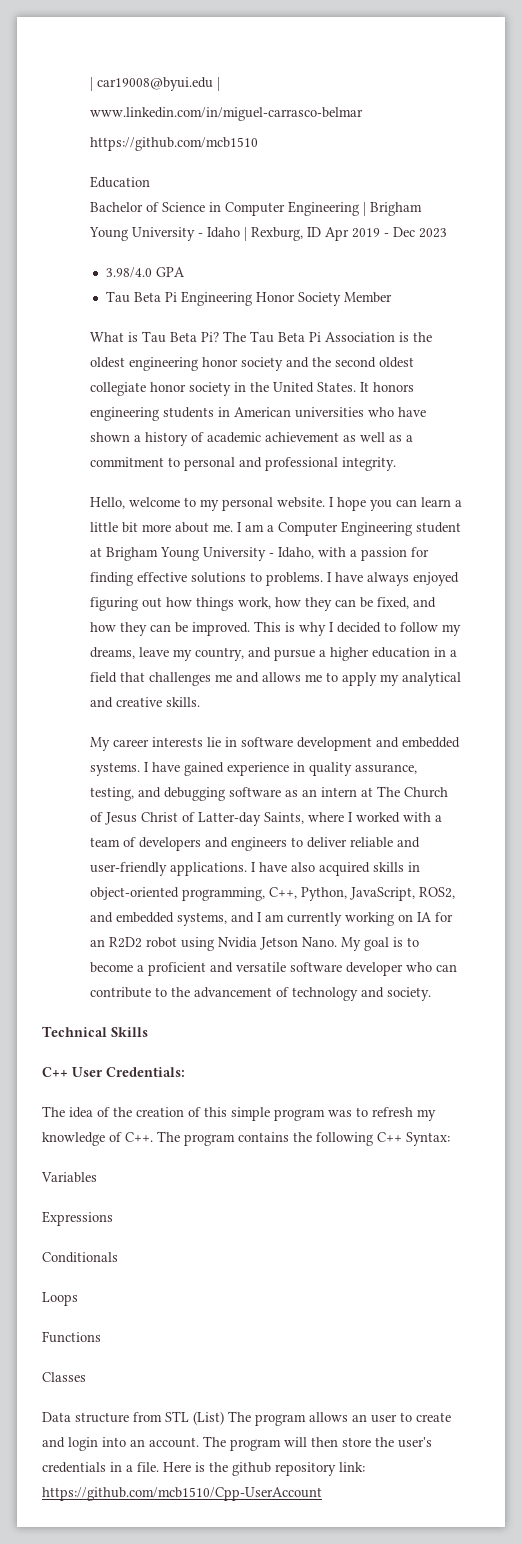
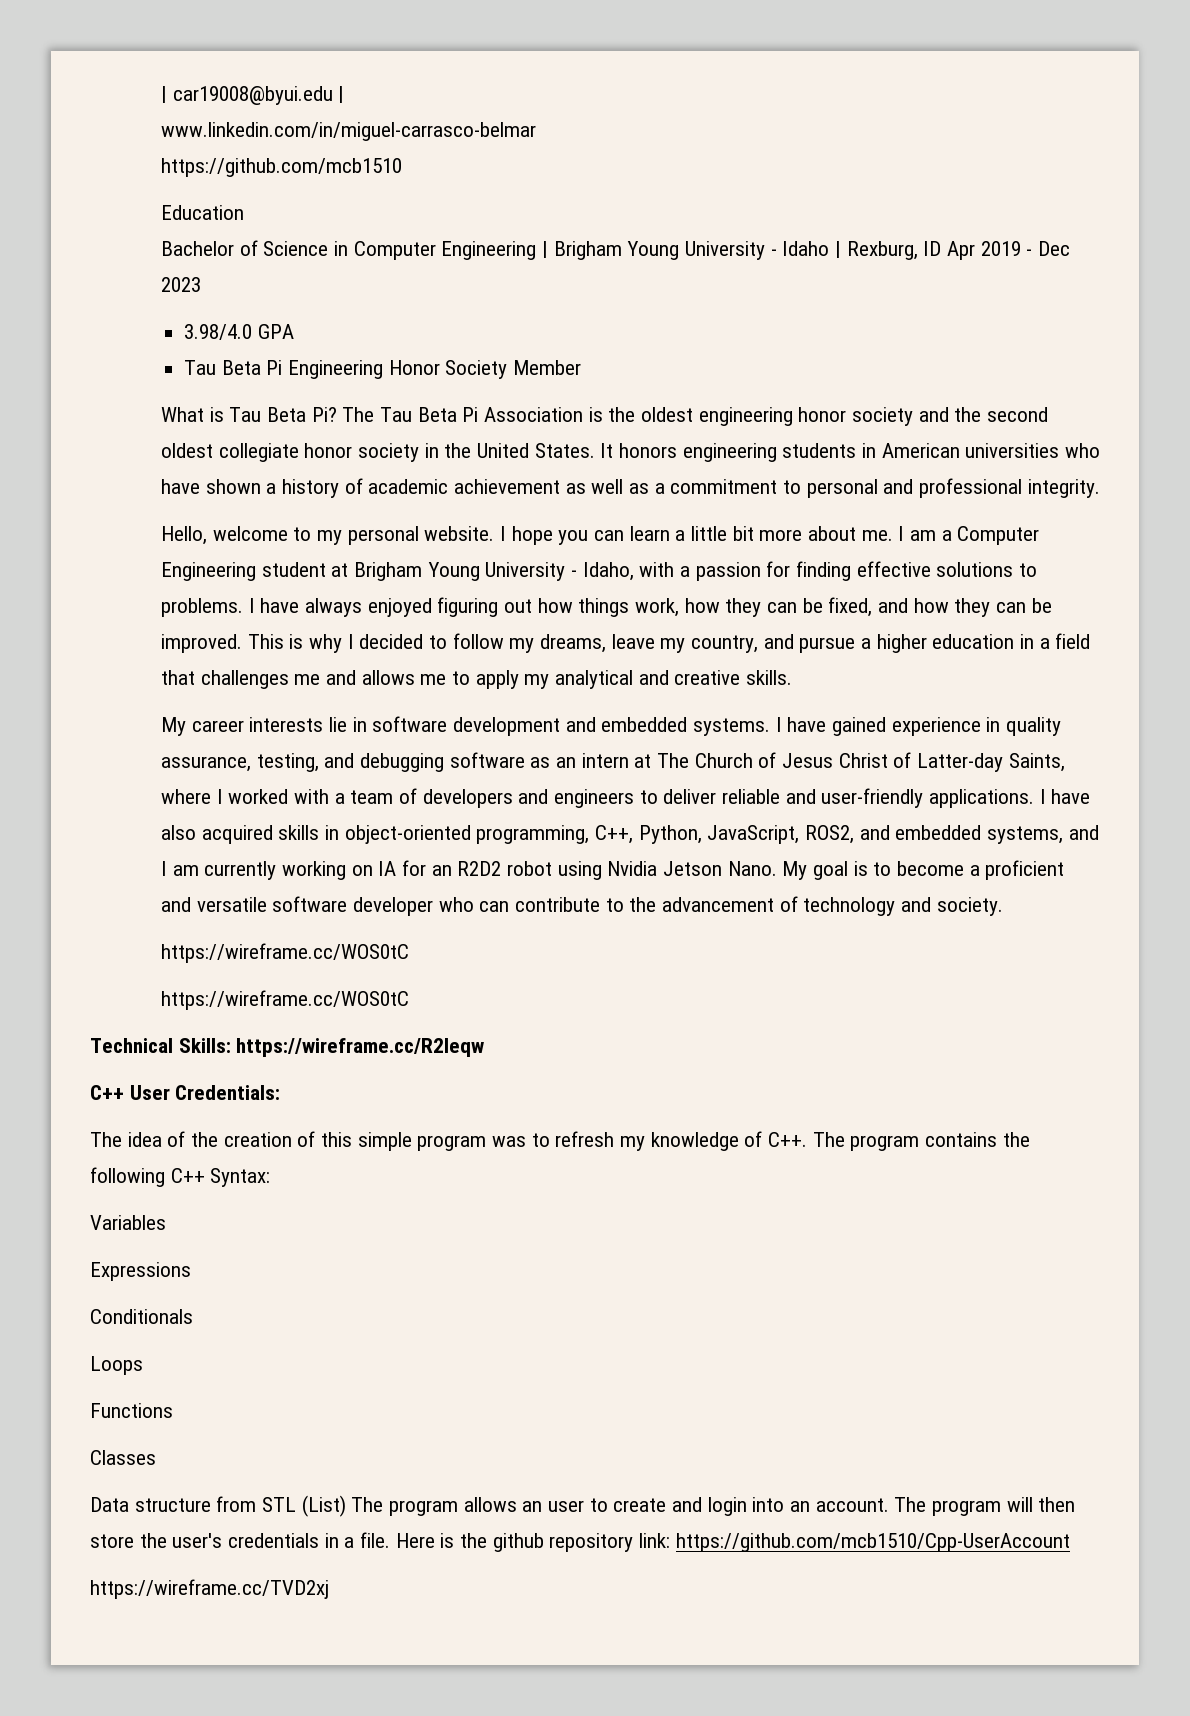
  My goal is to become a proficient and versatile software developer who can contribute to the advancement of technology and society.
+ https://wireframe.cc/WOS0tC
+ https://wireframe.cc/WOS0tC
- Technical Skills
+ Technical Skills: https://wireframe.cc/R2Ieqw
+ https://wireframe.cc/TVD2xj

